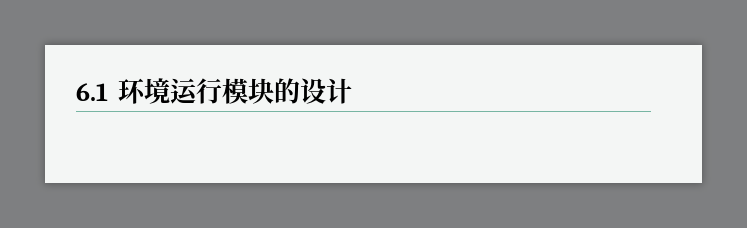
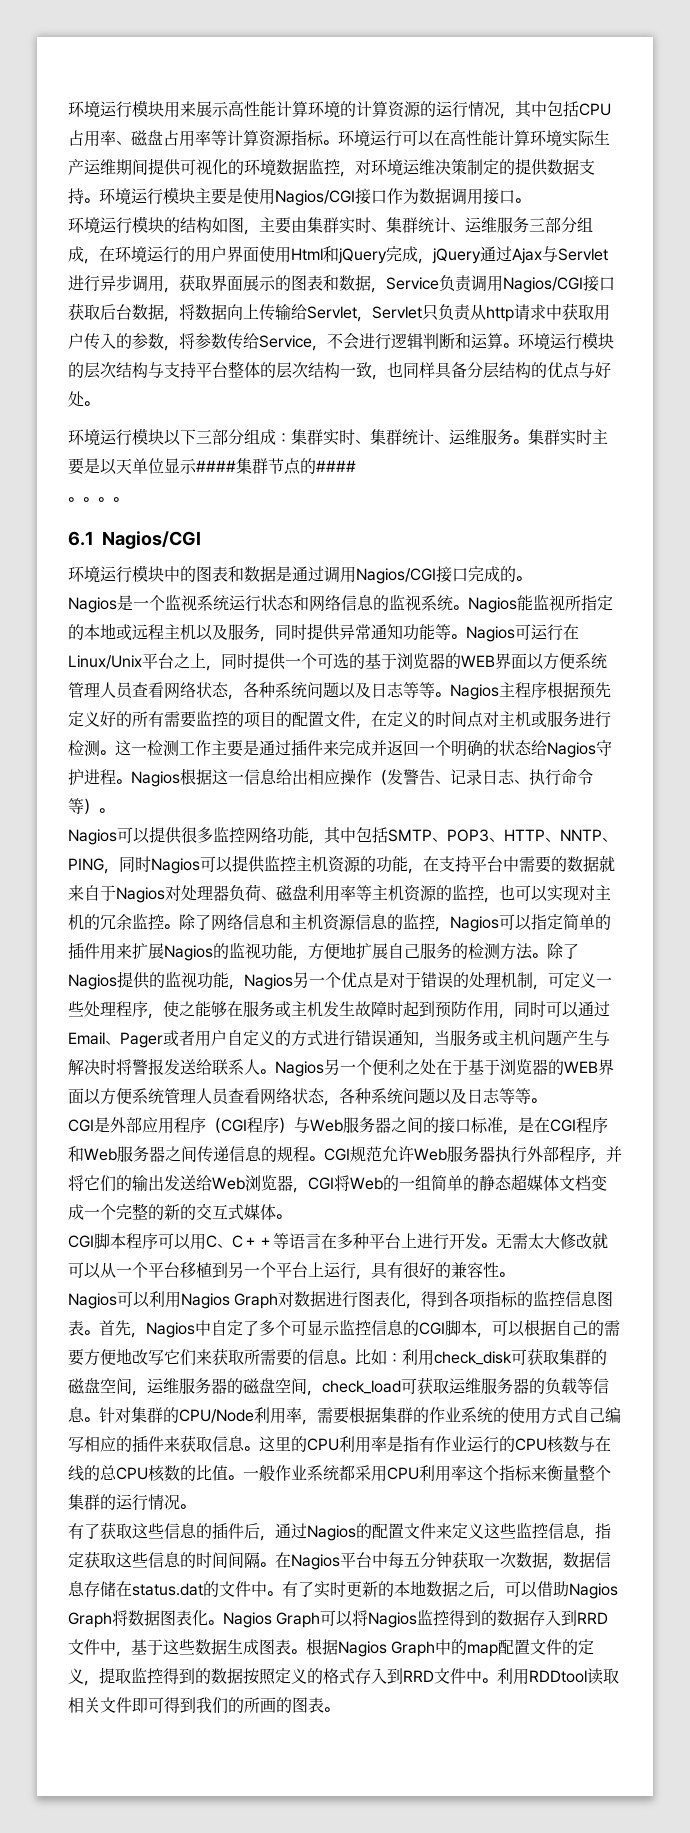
- 6.1环境运行模块的设计
+ 环境运行模块用来展示高性能计算环境的计算资源的运行情况，其中包括CPU占用率、磁盘占用率等计算资源指标。环境运行可以在高性能计算环境实际生产运维期间提供可视化的环境数据监控，对环境运维决策制定的提供数据支持。环境运行模块主要是使用Nagios/CGI接口作为数据调用接口。
+ 环境运行模块的结构如图，主要由集群实时、集群统计、运维服务三部分组成，在环境运行的用户界面使用Html和jQuery完成，jQuery通过Ajax与Servlet进行异步调用，获取界面展示的图表和数据，Service负责调用Nagios/CGI接口获取后台数据，将数据向上传输给Servlet，Servlet只负责从http请求中获取用户传入的参数，将参数传给Service，不会进行逻辑判断和运算。环境运行模块的层次结构与支持平台整体的层次结构一致，也同样具备分层结构的优点与好处。
+ 环境运行模块以下三部分组成：集群实时、集群统计、运维服务。集群实时主要是以天单位显示####集群节点的####
+ 。。。。
+ 6.1 Nagios/CGI
+ 环境运行模块中的图表和数据是通过调用Nagios/CGI接口完成的。
+ Nagios是一个监视系统运行状态和网络信息的监视系统。Nagios能监视所指定的本地或远程主机以及服务，同时提供异常通知功能等。Nagios可运行在Linux/Unix平台之上，同时提供一个可选的基于浏览器的WEB界面以方便系统管理人员查看网络状态，各种系统问题以及日志等等。Nagios主程序根据预先定义好的所有需要监控的项目的配置文件，在定义的时间点对主机或服务进行检测。这一检测工作主要是通过插件来完成并返回一个明确的状态给Nagios守护进程。Nagios根据这一信息给出相应操作（发警告、记录日志、执行命令等）。
+ Nagios可以提供很多监控网络功能，其中包括SMTP、POP3、HTTP、NNTP、PING，同时Nagios可以提供监控主机资源的功能，在支持平台中需要的数据就来自于Nagios对处理器负荷、磁盘利用率等主机资源的监控，也可以实现对主机的冗余监控。除了网络信息和主机资源信息的监控，Nagios可以指定简单的插件用来扩展Nagios的监视功能，方便地扩展自己服务的检测方法。除了Nagios提供的监视功能，Nagios另一个优点是对于错误的处理机制，可定义一些处理程序，使之能够在服务或主机发生故障时起到预防作用，同时可以通过Email、Pager或者用户自定义的方式进行错误通知，当服务或主机问题产生与解决时将警报发送给联系人。Nagios另一个便利之处在于基于浏览器的WEB界面以方便系统管理人员查看网络状态，各种系统问题以及日志等等。
+ CGI是外部应用程序（CGI程序）与Web服务器之间的接口标准，是在CGI程序和Web服务器之间传递信息的规程。CGI规范允许Web服务器执行外部程序，并将它们的输出发送给Web浏览器，CGI将Web的一组简单的静态超媒体文档变成一个完整的新的交互式媒体。
+ CGI脚本程序可以用C、C＋＋等语言在多种平台上进行开发。无需太大修改就可以从一个平台移植到另一个平台上运行，具有很好的兼容性。
+ Nagios可以利用Nagios Graph对数据进行图表化，得到各项指标的监控信息图表。首先，Nagios中自定了多个可显示监控信息的CGI脚本，可以根据自己的需要方便地改写它们来获取所需要的信息。比如：利用check_disk可获取集群的磁盘空间，运维服务器的磁盘空间，check_load可获取运维服务器的负载等信息。针对集群的CPU/Node利用率，需要根据集群的作业系统的使用方式自己编写相应的插件来获取信息。这里的CPU利用率是指有作业运行的CPU核数与在线的总CPU核数的比值。一般作业系统都采用CPU利用率这个指标来衡量整个集群的运行情况。
+ 有了获取这些信息的插件后，通过Nagios的配置文件来定义这些监控信息，指定获取这些信息的时间间隔。在Nagios平台中每五分钟获取一次数据，数据信息存储在status.dat的文件中。有了实时更新的本地数据之后，可以借助Nagios Graph将数据图表化。Nagios Graph可以将Nagios监控得到的数据存入到RRD文件中，基于这些数据生成图表。根据Nagios Graph中的map配置文件的定义，提取监控得到的数据按照定义的格式存入到RRD文件中。利用RDDtool读取相关文件即可得到我们的所画的图表。

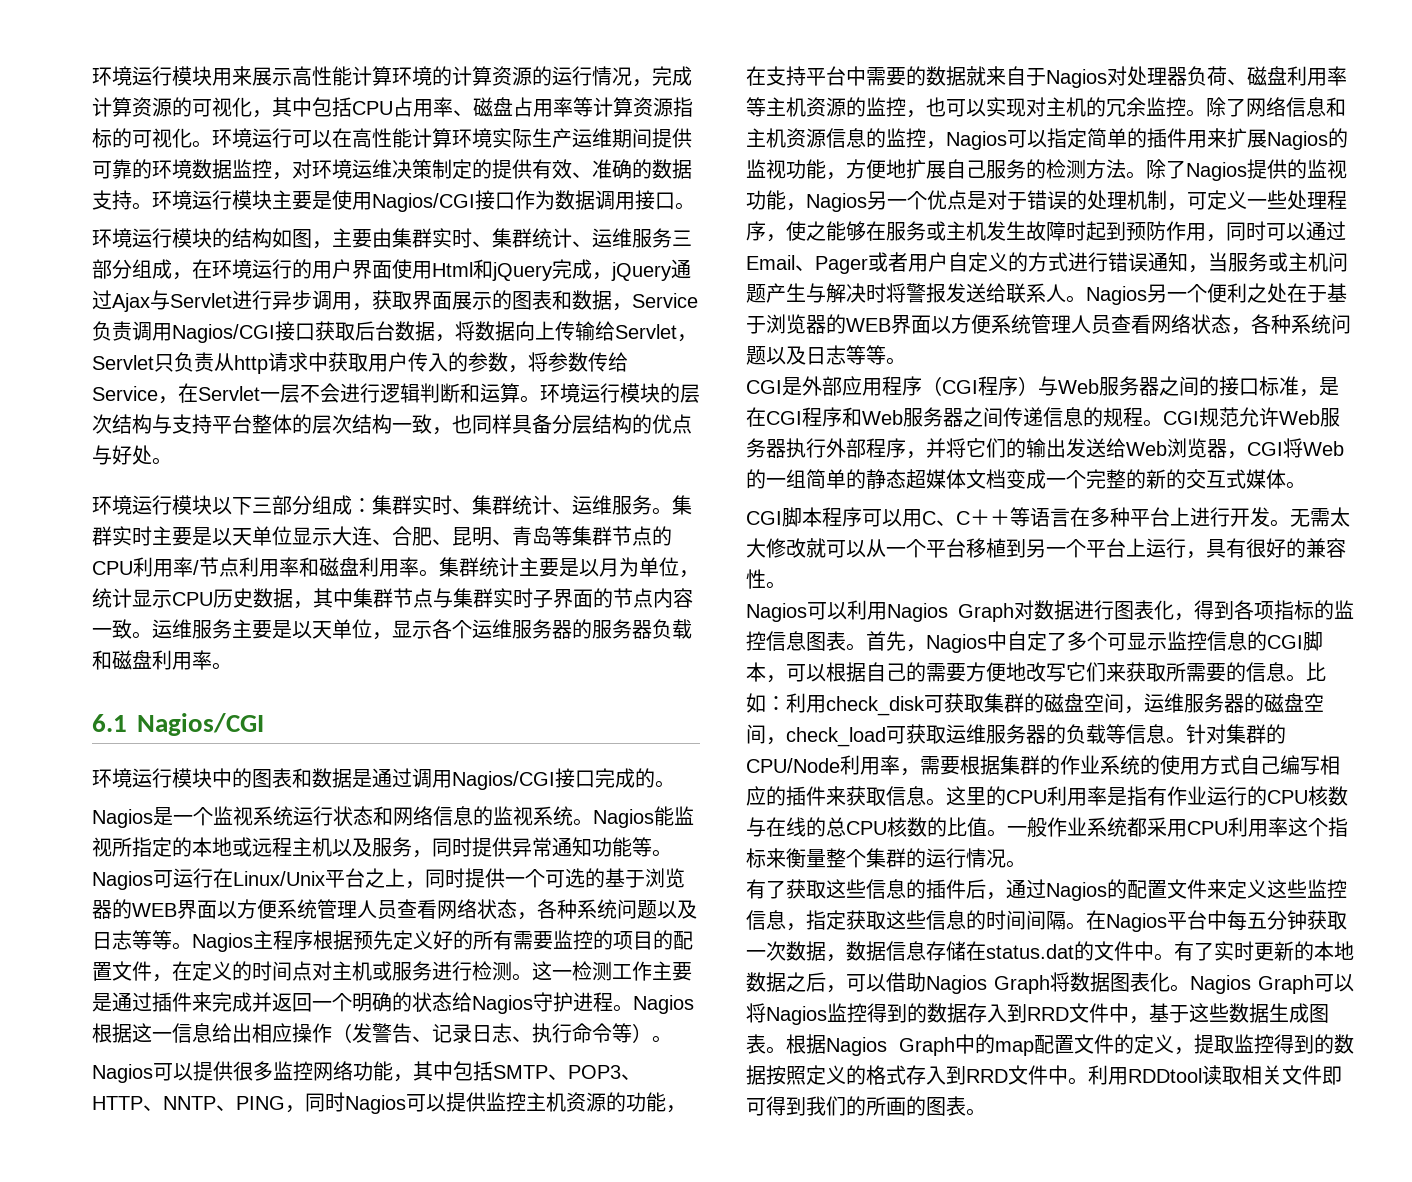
- 环境运行模块用来展示高性能计算环境的计算资源的运行情况，其中包括CPU占用率、磁盘占用率等计算资源指标。
+ 环境运行模块用来展示高性能计算环境的计算资源的运行情况，完成计算资源的可视化，其中包括CPU占用率、磁盘占用率等计算资源指标的可视化。
- 环境运行可以在高性能计算环境实际生产运维期间提供可视化的环境数据监控，对环境运维决策制定的提供数据支持。
+ 环境运行可以在高性能计算环境实际生产运维期间提供可靠的环境数据监控，对环境运维决策制定的提供有效、准确的数据支持。
- 环境运行模块的结构如图，主要由集群实时、集群统计、运维服务三部分组成，在环境运行的用户界面使用Html和jQuery完成，jQuery通过Ajax与Servlet进行异步调用，获取界面展示的图表和数据，Service负责调用Nagios/CGI接口获取后台数据，将数据向上传输给Servlet，Servlet只负责从http请求中获取用户传入的参数，将参数传给Service，不会进行逻辑判断和运算。
+ 环境运行模块的结构如图，主要由集群实时、集群统计、运维服务三部分组成，在环境运行的用户界面使用Html和jQuery完成，jQuery通过Ajax与Servlet进行异步调用，获取界面展示的图表和数据，Service负责调用Nagios/CGI接口获取后台数据，将数据向上传输给Servlet，Servlet只负责从http请求中获取用户传入的参数，将参数传给Service，在Servlet一层不会进行逻辑判断和运算。
- 集群实时主要是以天单位显示####集群节点的####
- 。。。。
+ 集群实时主要是以天单位显示大连、合肥、昆明、青岛等集群节点的CPU利用率/节点利用率和磁盘利用率。集群统计主要是以月为单位，统计显示CPU历史数据，其中集群节点与集群实时子界面的节点内容一致。运维服务主要是以天单位，显示各个运维服务器的服务器负载和磁盘利用率。

